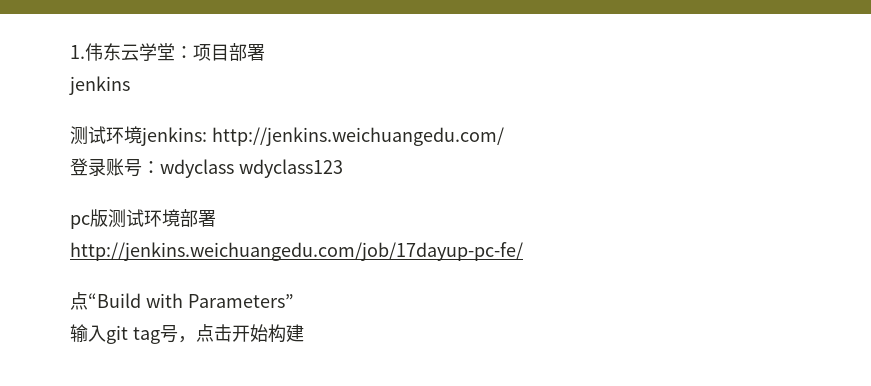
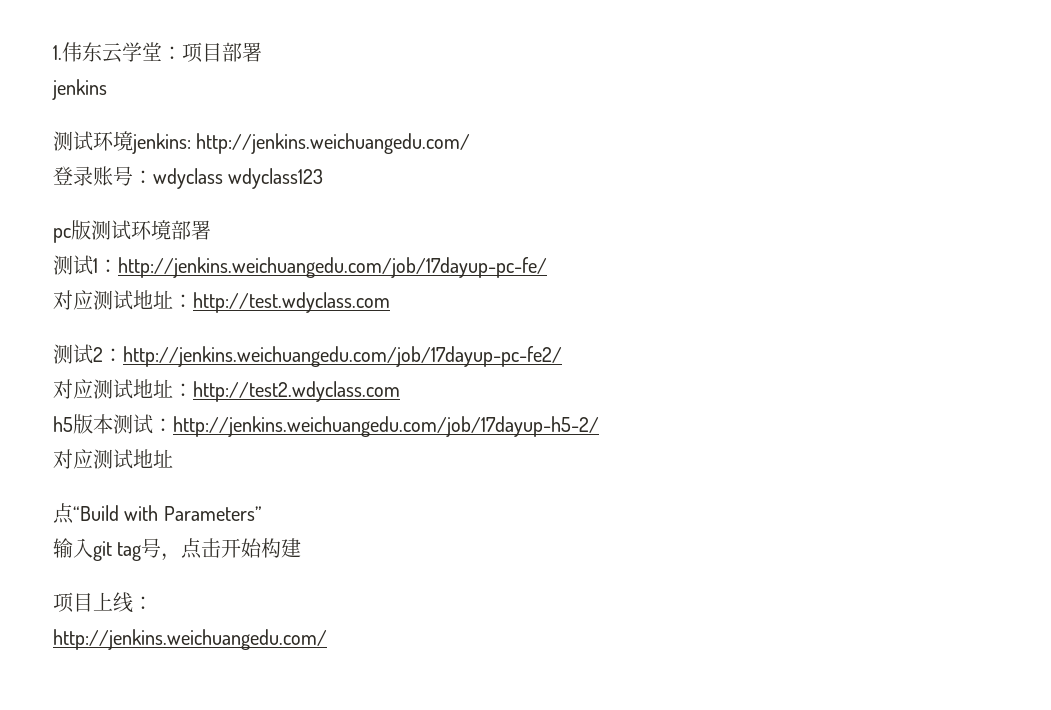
- http://jenkins.weichuangedu.com/job/17dayup-pc-fe/
+ 测试1：http://jenkins.weichuangedu.com/job/17dayup-pc-fe/
+ 对应测试地址：http://test.wdyclass.com
+ 测试2：http://jenkins.weichuangedu.com/job/17dayup-pc-fe2/
+ 对应测试地址：http://test2.wdyclass.com
+ h5版本测试：http://jenkins.weichuangedu.com/job/17dayup-h5-2/
+ 对应测试地址
+ 项目上线：
+ http://jenkins.weichuangedu.com/

